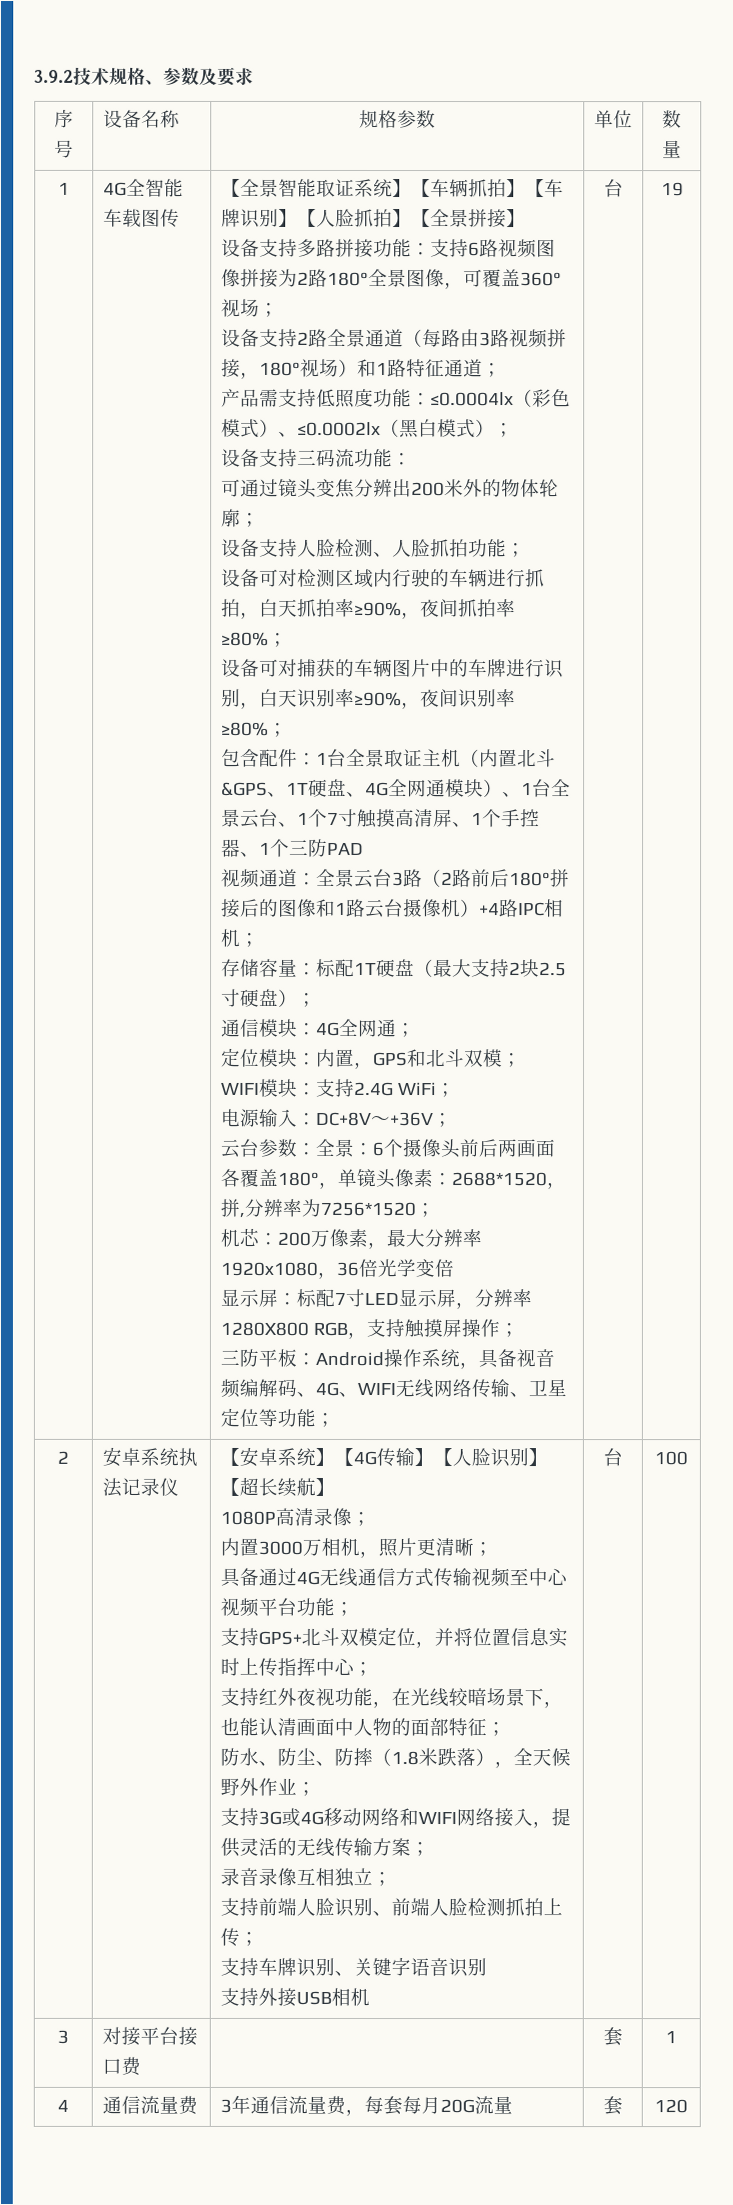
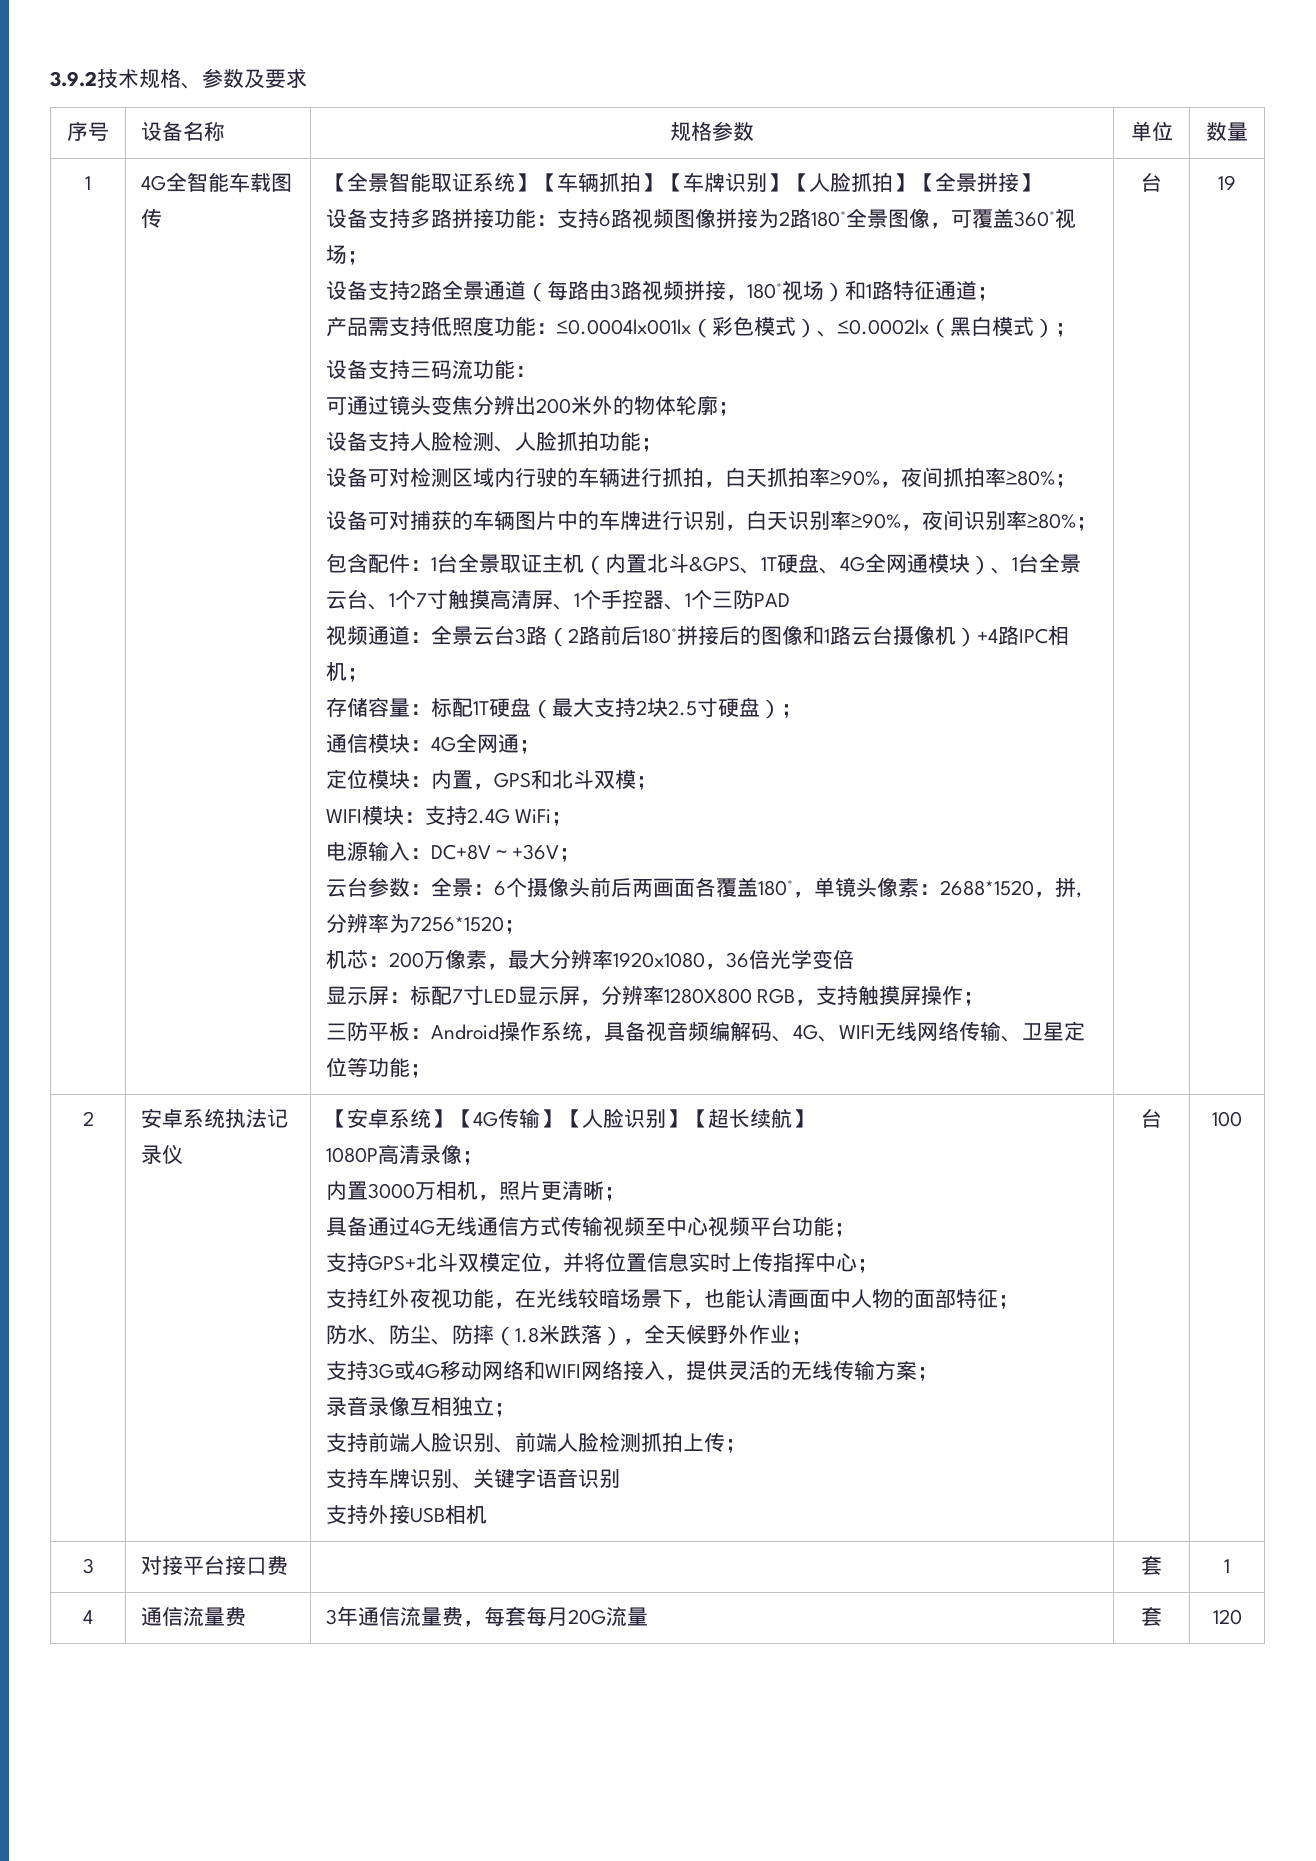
- 产品需支持低照度功能：≤0.0004lx（彩色模式）、≤0.0002lx（黑白模式）；
+ 产品需支持低照度功能：≤0.0004lx001lx（彩色模式）、≤0.0002lx（黑白模式）；

